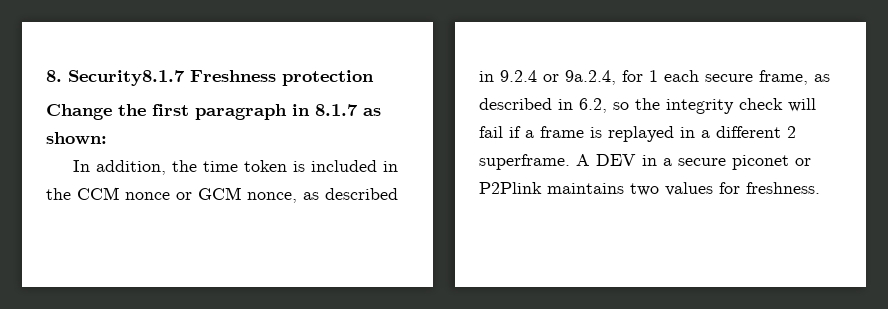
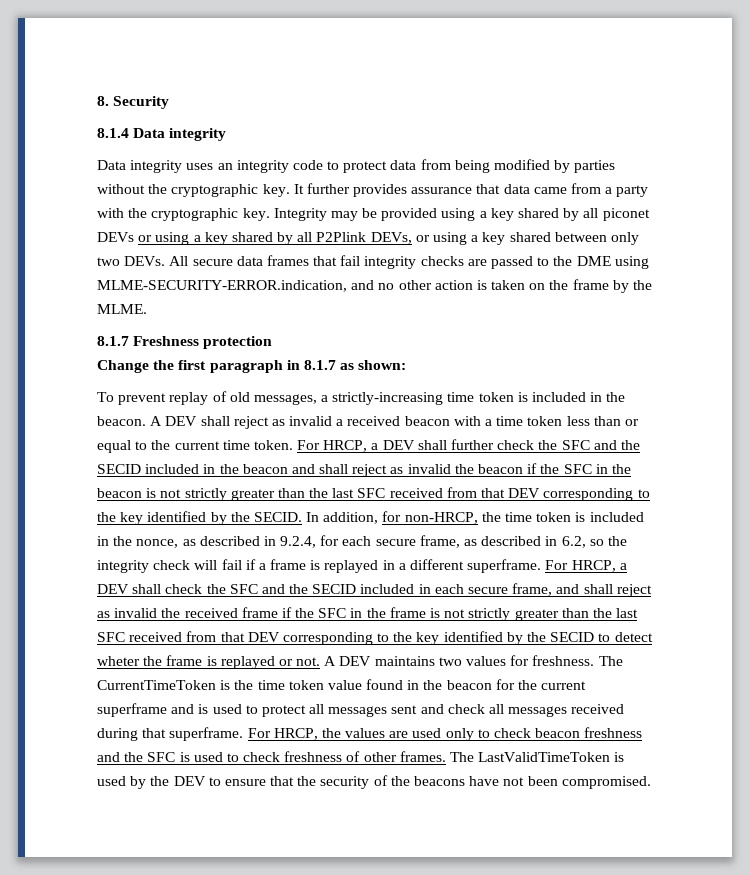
- 8. Security8.1.7 Freshness protection
+ 8. Security
+ 8.1.4 Data integrity
+ Data integrity uses an integrity code to protect data from being modified by parties without the cryptographic key. It further provides assurance that data came from a party with the cryptographic key. Integrity may be provided using a key shared by all piconet DEVs or using a key shared by all P2Plink DEVs, or using a key shared between only two DEVs. All secure data frames that fail integrity checks are passed to the DME using MLME-SECURITY-ERROR.indication, and no other action is taken on the frame by the MLME.
+ 8.1.7 Freshness protection
- In addition, the time token is included in the CCM nonce or GCM nonce, as described in 9.2.4 or 9a.2.4, for 1 each secure frame, as described in 6.2, so the integrity check will fail if a frame is replayed in a different 2 superframe. A DEV in a secure piconet or P2Plink maintains two values for freshness.
+ To prevent replay of old messages, a strictly-increasing time token is included in the beacon. A DEV shall reject as invalid a received beacon with a time token less than or equal to the current time token. For HRCP, a DEV shall further check the SFC and the SECID included in the beacon and shall reject as invalid the beacon if the SFC in the beacon is not strictly greater than the last SFC received from that DEV corresponding to the key identified by the SECID. In addition, for non-HRCP, the time token is included in the nonce, as described in 9.2.4, for each secure frame, as described in 6.2, so the integrity check will fail if a frame is replayed in a different superframe. For HRCP, a DEV shall check the SFC and the SECID included in each secure frame, and shall reject as invalid the received frame if the SFC in the frame is not strictly greater than the last SFC received from that DEV corresponding to the key identified by the SECID to detect wheter the frame is replayed or not. A DEV maintains two values for freshness.
+ The CurrentTimeToken is the time token value found in the beacon for the current superframe and is used to protect all messages sent and check all messages received during that superframe. For HRCP, the values are used only to check beacon freshness and the SFC is used to check freshness of other frames. The LastValidTimeToken is used by the DEV to ensure that the security of the beacons have not been compromised.

